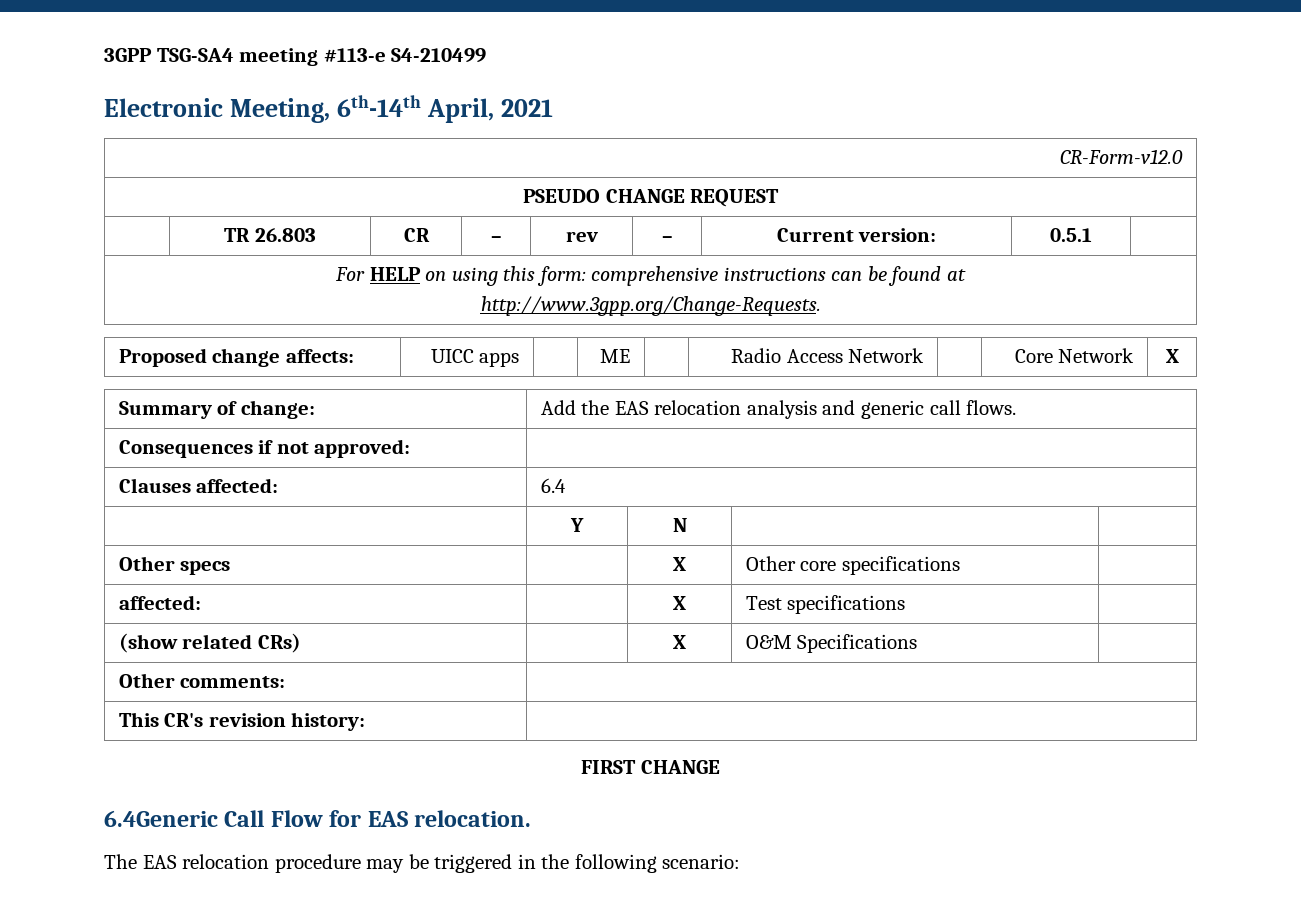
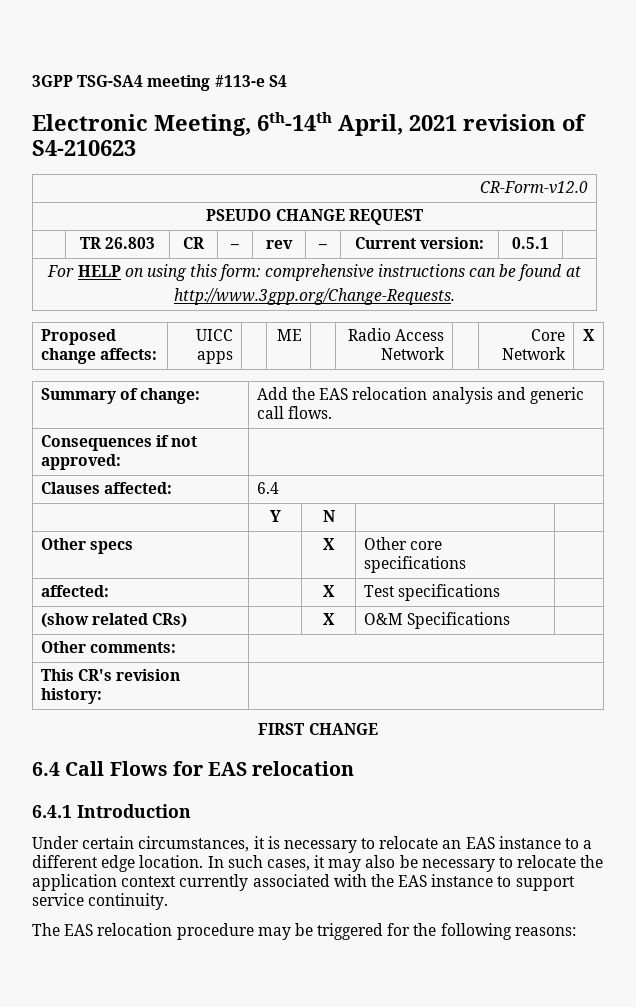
- 3GPP TSG-SA4 meeting #113-e S4-210499
+ 3GPP TSG-SA4 meeting #113-e S4
- Electronic Meeting, 6th-14th April, 2021
+ Electronic Meeting, 6th-14th April, 2021 revision of S4-210623
- 6.4Generic Call Flow for EAS relocation.
+ 6.4 Call Flows for EAS relocation
+ 6.4.1 Introduction
+ Under certain circumstances, it is necessary to relocate an EAS instance to a different edge location. In such cases, it may also be necessary to relocate the application context currently associated with the EAS instance to support service continuity.
- The EAS relocation procedure may be triggered in the following scenario:
+ The EAS relocation procedure may be triggered for the following reasons:

